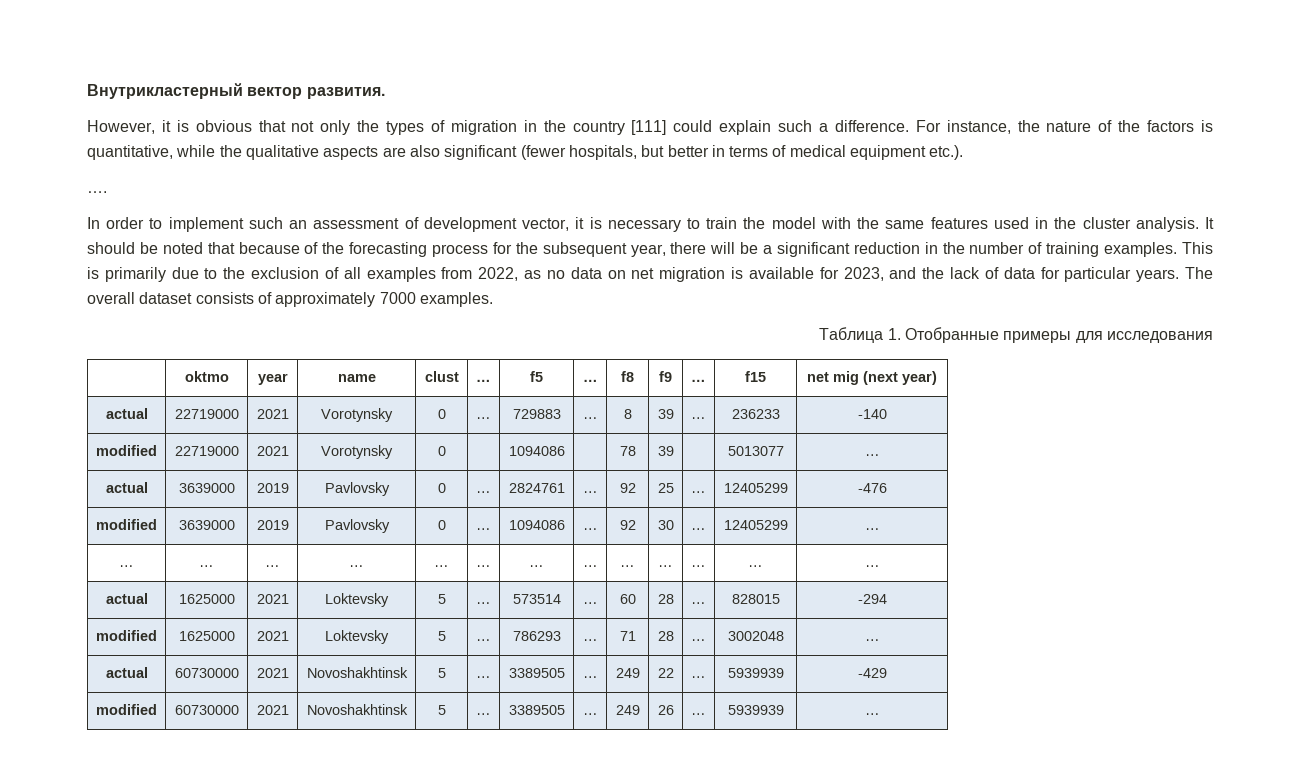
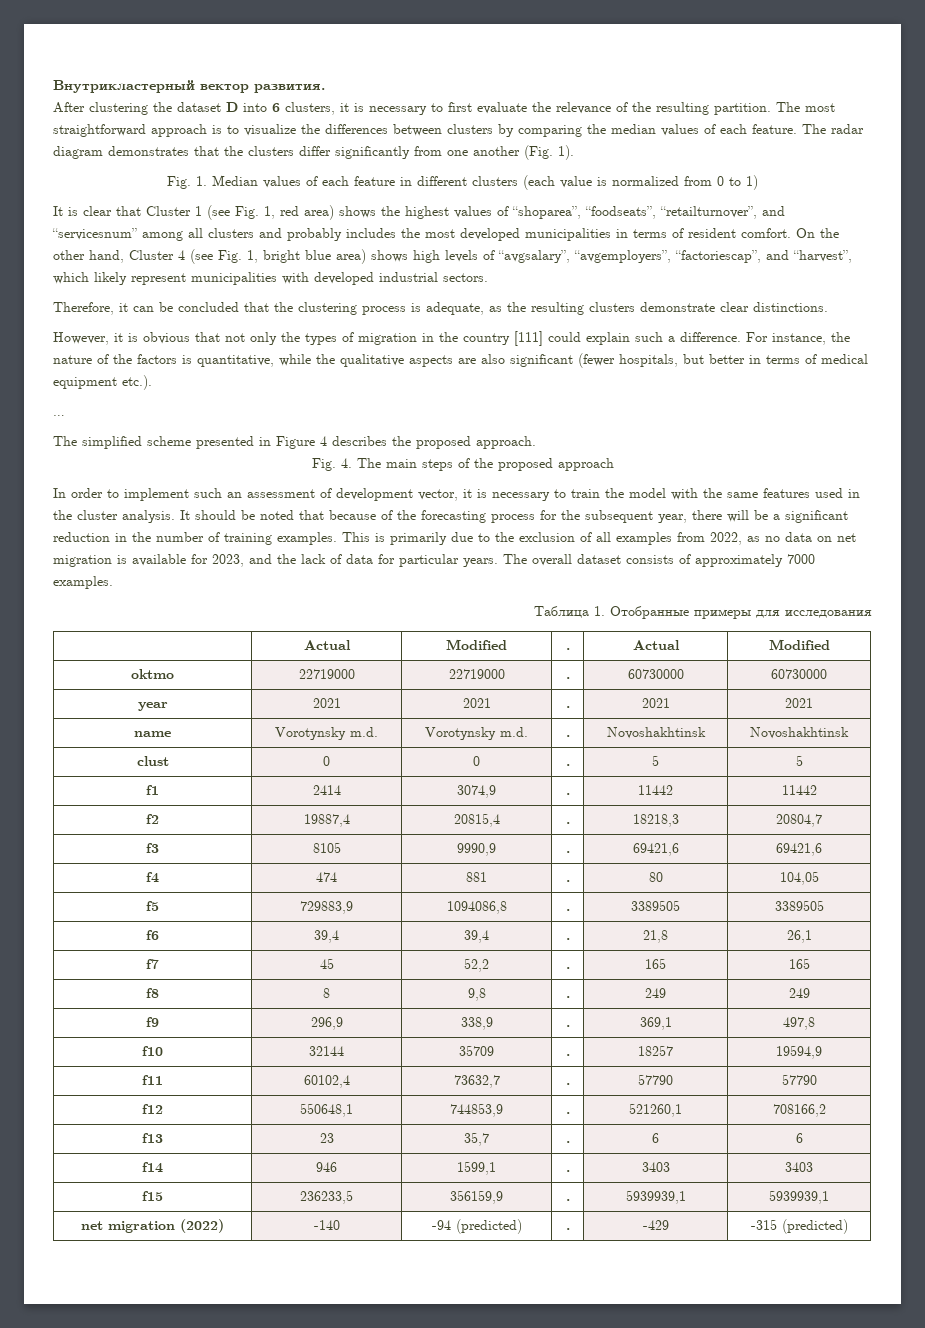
+ After clustering the dataset D into 6 clusters, it is necessary to first evaluate the relevance of the resulting partition. The most straightforward approach is to visualize the differences between clusters by comparing the median values of each feature. The radar diagram demonstrates that the clusters differ significantly from one another (Fig. 1).
+ Fig. 1. Median values of each feature in different clusters (each value is normalized from 0 to 1)
+ It is clear that Cluster 1 (see Fig. 1, red area) shows the highest values of “shoparea”, “foodseats”, “retailturnover”, and “servicesnum” among all clusters and probably includes the most developed municipalities in terms of resident comfort. On the other hand, Cluster 4 (see Fig. 1, bright blue area) shows high levels of “avgsalary”, “avgemployers”, “factoriescap”, and “harvest”, which likely represent municipalities with developed industrial sectors.
+ Therefore, it can be concluded that the clustering process is adequate, as the resulting clusters demonstrate clear distinctions.
- ….
+ …
+ The simplified scheme presented in Figure 4 describes the proposed approach.
+ Fig. 4. The main steps of the proposed approach
- | oktmo | year | name | clust | … | f5 | … | f8 | f9 | … | f15 | net mig (next year)
- actual | 22719000 | 2021 | Vorotynsky | 0 | … | 729883 | … | 8 | 39 | … | 236233 | -140
- modified | 22719000 | 2021 | Vorotynsky | 0 | | 1094086 | | 78 | 39 | | 5013077 | …
- actual | 3639000 | 2019 | Pavlovsky | 0 | … | 2824761 | … | 92 | 25 | … | 12405299 | -476
- modified | 3639000 | 2019 | Pavlovsky | 0 | … | 1094086 | … | 92 | 30 | … | 12405299 | …
- … | … | … | … | … | … | … | … | … | … | … | … | …
- actual | 1625000 | 2021 | Loktevsky | 5 | … | 573514 | … | 60 | 28 | … | 828015 | -294
- modified | 1625000 | 2021 | Loktevsky | 5 | … | 786293 | … | 71 | 28 | … | 3002048 | …
- actual | 60730000 | 2021 | Novoshakhtinsk | 5 | … | 3389505 | … | 249 | 22 | … | 5939939 | -429
- modified | 60730000 | 2021 | Novoshakhtinsk | 5 | … | 3389505 | … | 249 | 26 | … | 5939939 | …
+ | Actual | Modified | . | Actual | Modified
+ oktmo | 22719000 | 22719000 | . | 60730000 | 60730000
+ year | 2021 | 2021 | . | 2021 | 2021
+ name | Vorotynsky m.d. | Vorotynsky m.d. | . | Novoshakhtinsk | Novoshakhtinsk
+ clust | 0 | 0 | . | 5 | 5
+ f1 | 2414 | 3074,9 | . | 11442 | 11442
+ f2 | 19887,4 | 20815,4 | . | 18218,3 | 20804,7
+ f3 | 8105 | 9990,9 | . | 69421,6 | 69421,6
+ f4 | 474 | 881 | . | 80 | 104,05
+ f5 | 729883,9 | 1094086,8 | . | 3389505 | 3389505
+ f6 | 39,4 | 39,4 | . | 21,8 | 26,1
+ f7 | 45 | 52,2 | . | 165 | 165
+ f8 | 8 | 9,8 | . | 249 | 249
+ f9 | 296,9 | 338,9 | . | 369,1 | 497,8
+ f10 | 32144 | 35709 | . | 18257 | 19594,9
+ f11 | 60102,4 | 73632,7 | . | 57790 | 57790
+ f12 | 550648,1 | 744853,9 | . | 521260,1 | 708166,2
+ f13 | 23 | 35,7 | . | 6 | 6
+ f14 | 946 | 1599,1 | . | 3403 | 3403
+ f15 | 236233,5 | 356159,9 | . | 5939939,1 | 5939939,1
+ net migration (2022) | -140 | -94 (predicted) | . | -429 | -315 (predicted)

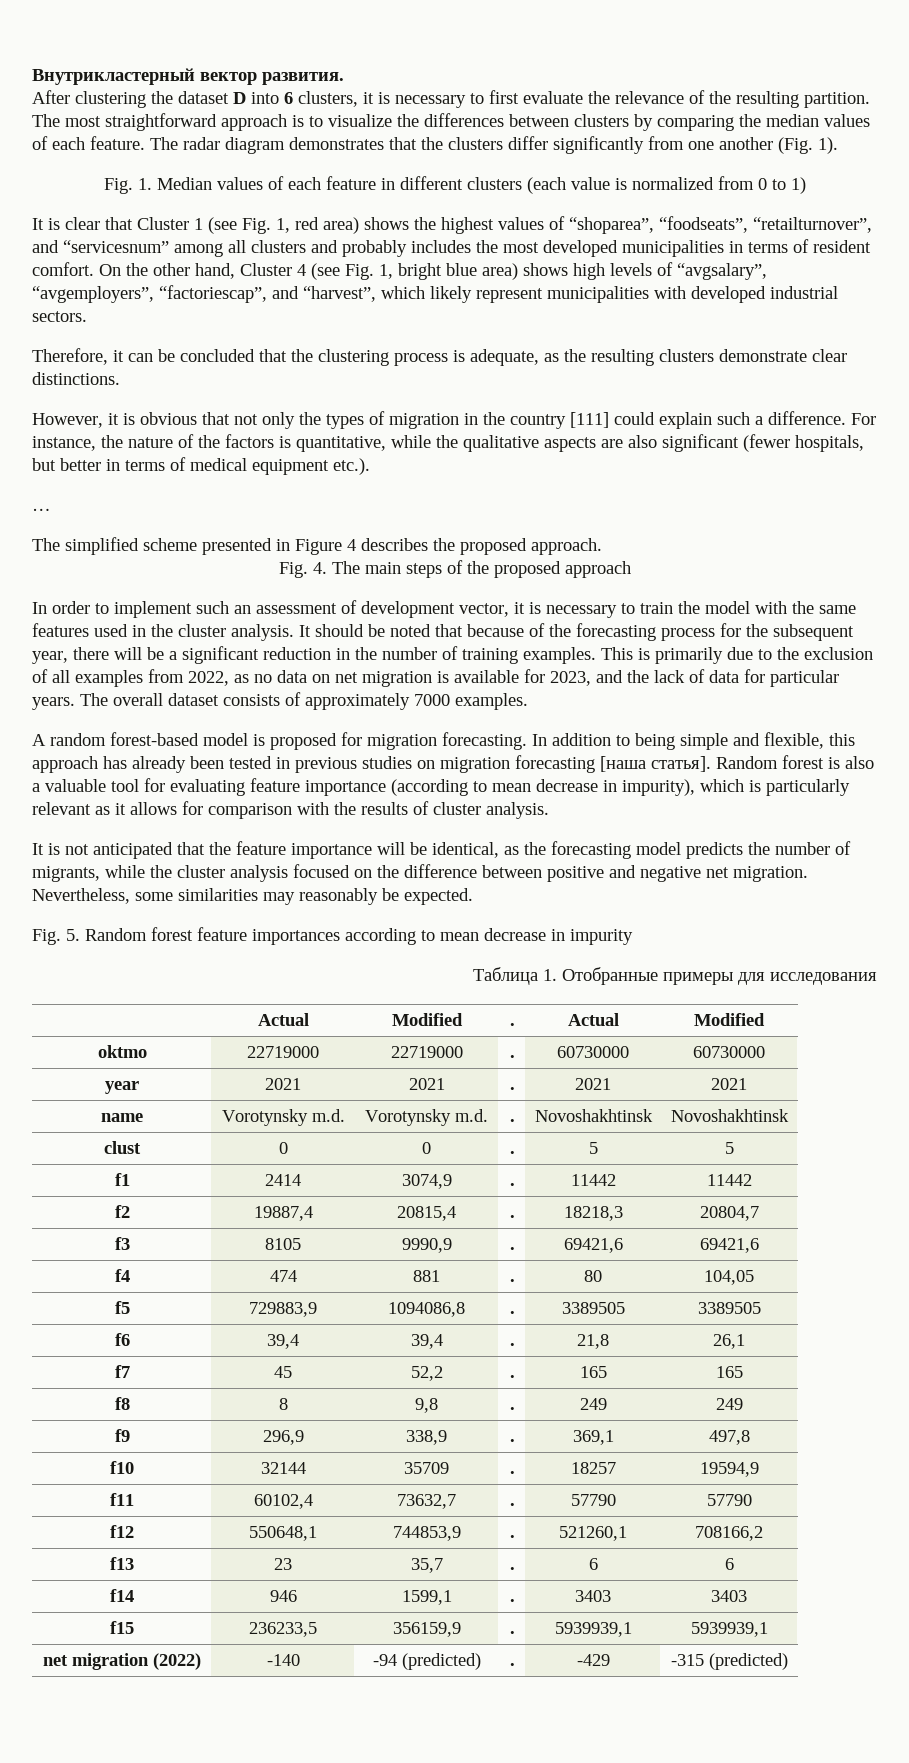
+ A random forest-based model is proposed for migration forecasting. In addition to being simple and flexible, this approach has already been tested in previous studies on migration forecasting [наша статья]. Random forest is also a valuable tool for evaluating feature importance (according to mean decrease in impurity), which is particularly relevant as it allows for comparison with the results of cluster analysis.
+ It is not anticipated that the feature importance will be identical, as the forecasting model predicts the number of migrants, while the cluster analysis focused on the difference between positive and negative net migration. Nevertheless, some similarities may reasonably be expected.
+ Fig. 5. Random forest feature importances according to mean decrease in impurity

